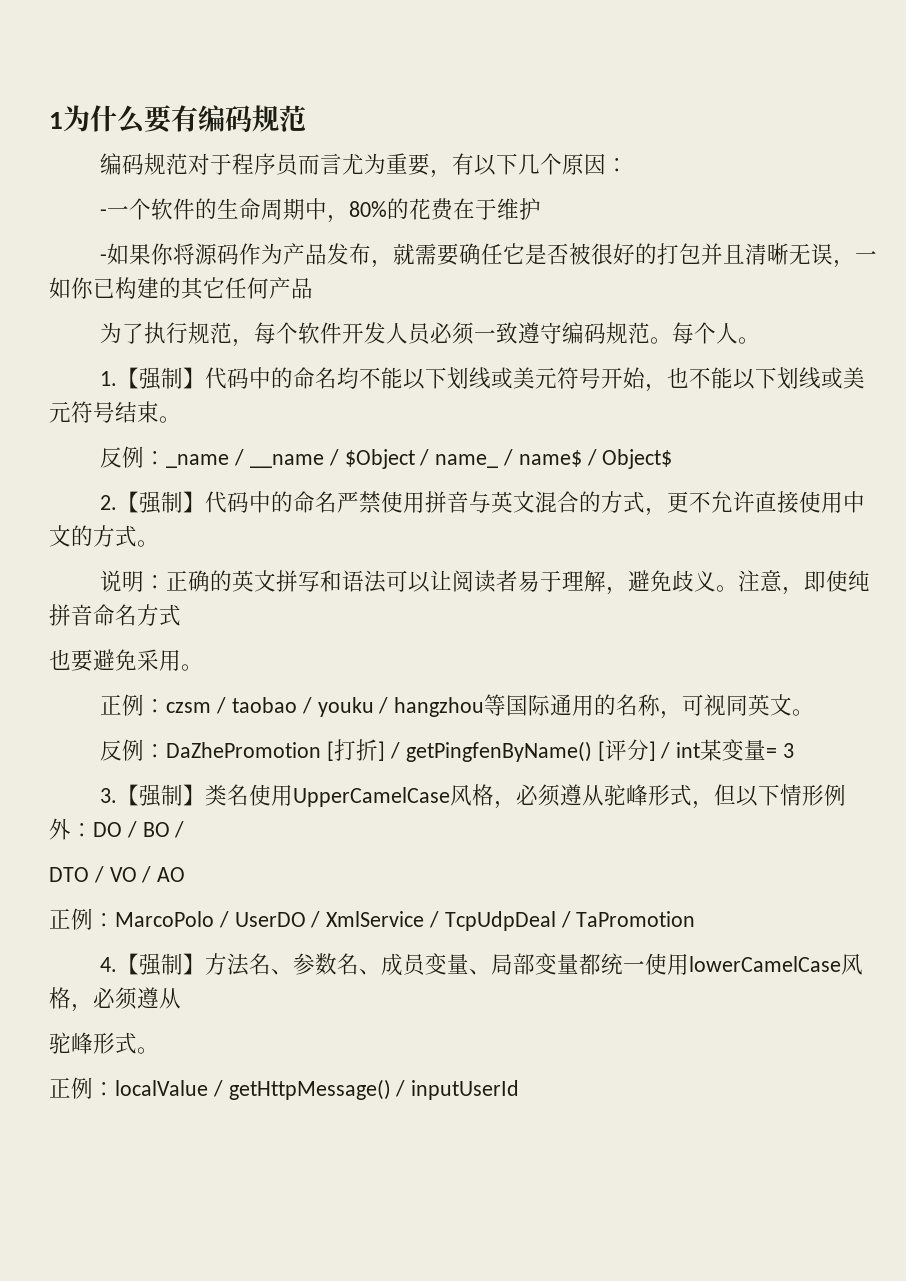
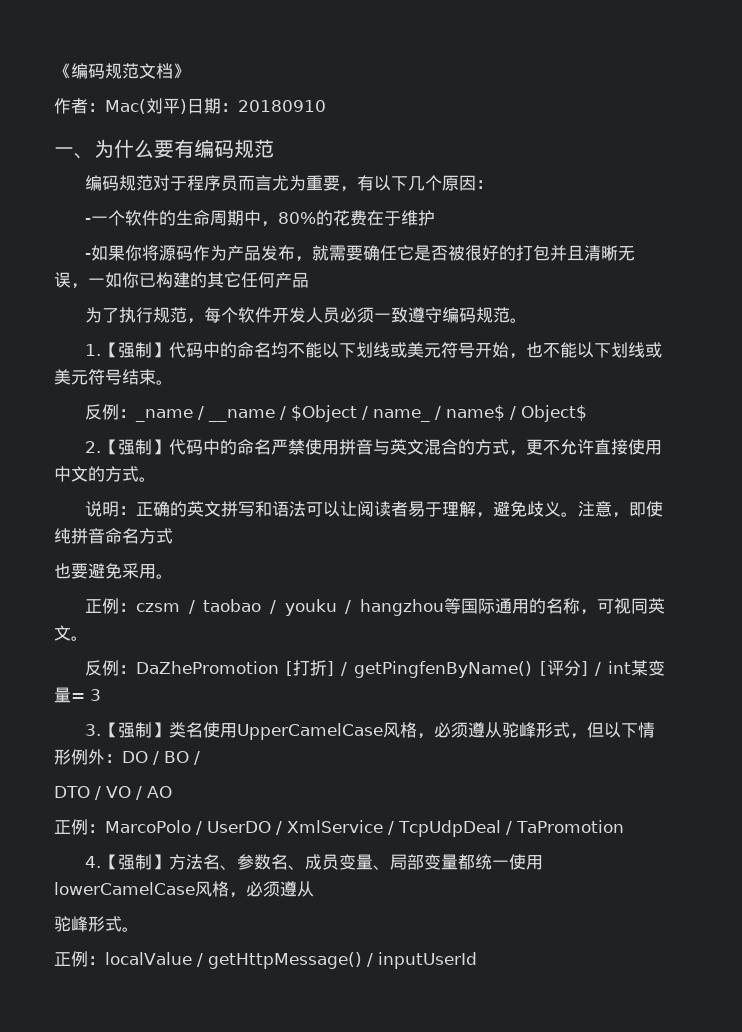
- 1为什么要有编码规范
+ 《编码规范文档》
+ 作者：Mac(刘平)日期：20180910
+ 一、为什么要有编码规范
- 每个人。

